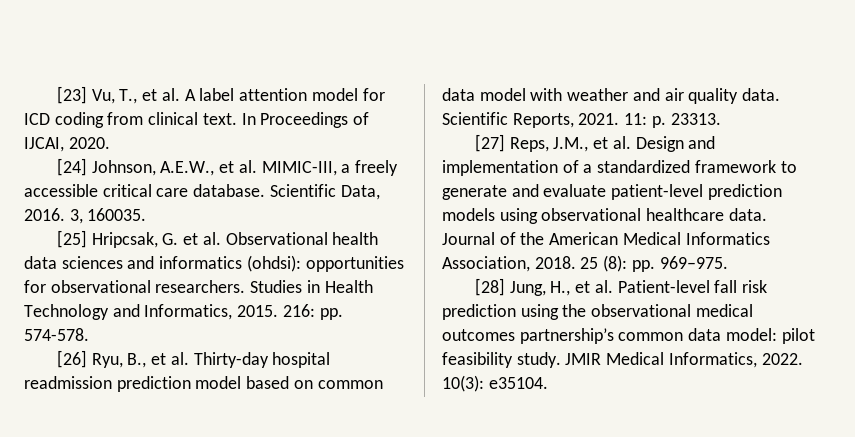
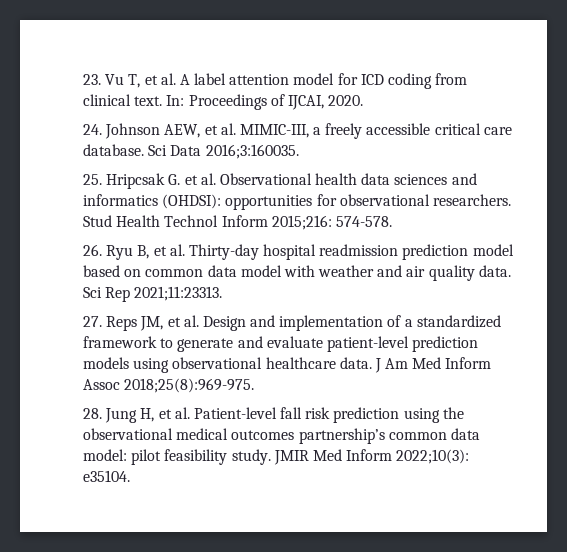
- [23] Vu, T., et al. A label attention model for ICD coding from clinical text.
+ 23. Vu T, et al. A label attention model for ICD coding from clinical text.
- In Proceedings of IJCAI, 2020.
+ In: Proceedings of IJCAI, 2020.
- [24] Johnson, A.E.W., et al. MIMIC-III, a freely accessible critical care database.
+ 24. Johnson AEW, et al. MIMIC-III, a freely accessible critical care database.
- Scientific Data, 2016. 3, 160035.
- [25] Hripcsak, G. et al. Observational health data sciences and informatics (ohdsi): opportunities for observational researchers.
+ Sci Data 2016;3:160035.
+ 25. Hripcsak G. et al. Observational health data sciences and informatics (OHDSI): opportunities for observational researchers.
- Studies in Health Technology and Informatics, 2015. 216: pp. 574-578.
- [26] Ryu, B., et al. Thirty-day hospital readmission prediction model based on common data model with weather and air quality data.
+ Stud Health Technol Inform 2015;216: 574-578.
+ 26. Ryu B, et al. Thirty-day hospital readmission prediction model based on common data model with weather and air quality data.
- Scientific Reports, 2021. 11: p. 23313.
- [27] Reps, J.M., et al. Design and implementation of a standardized framework to generate and evaluate patient-level prediction models using observational healthcare data.
+ Sci Rep 2021;11:23313.
+ 27. Reps JM, et al. Design and implementation of a standardized framework to generate and evaluate patient-level prediction models using observational healthcare data.
- Journal of the American Medical Informatics Association, 2018. 25 (8): pp. 969–975.
- [28] Jung, H., et al. Patient-level fall risk prediction using the observational medical outcomes partnership’s common data model: pilot feasibility study.
+ J Am Med Inform Assoc 2018;25(8):969-975.
+ 28. Jung H, et al. Patient-level fall risk prediction using the observational medical outcomes partnership’s common data model: pilot feasibility study.
- JMIR Medical Informatics, 2022. 10(3): e35104.
+ JMIR Med Inform 2022;10(3): e35104.

